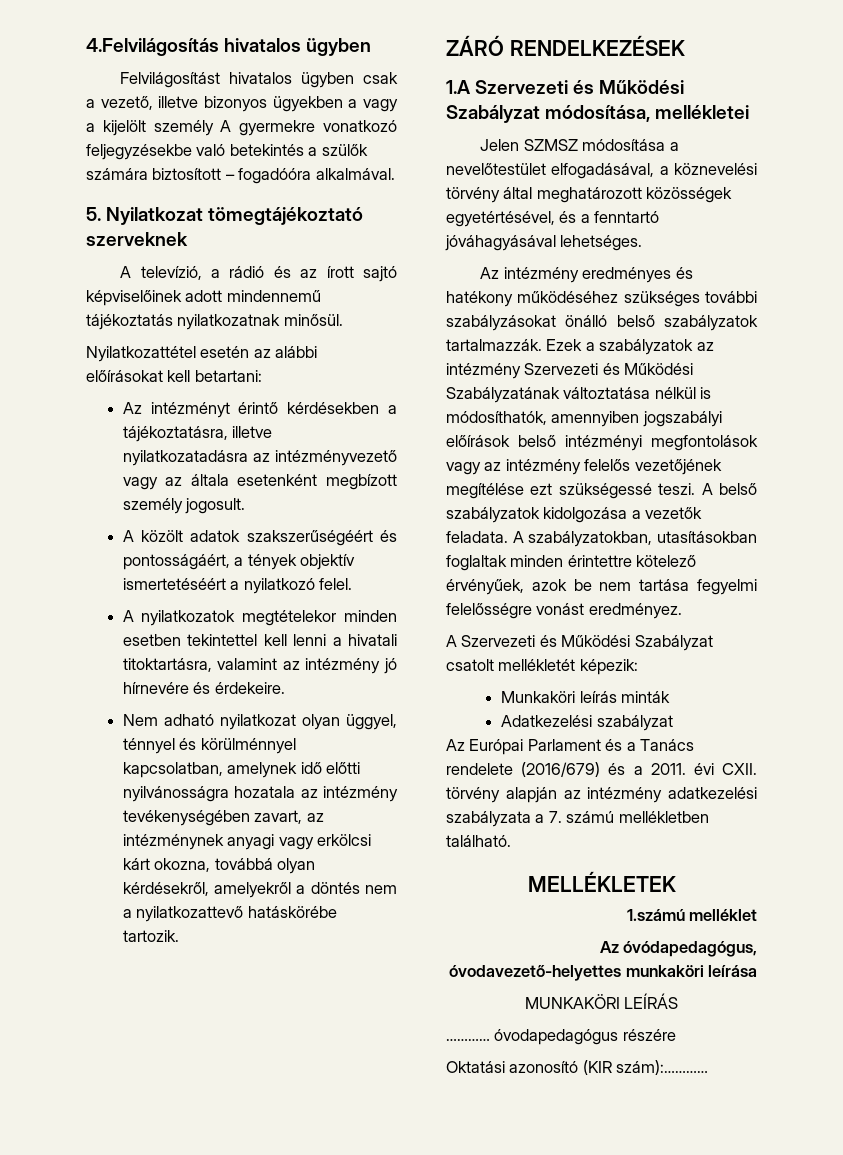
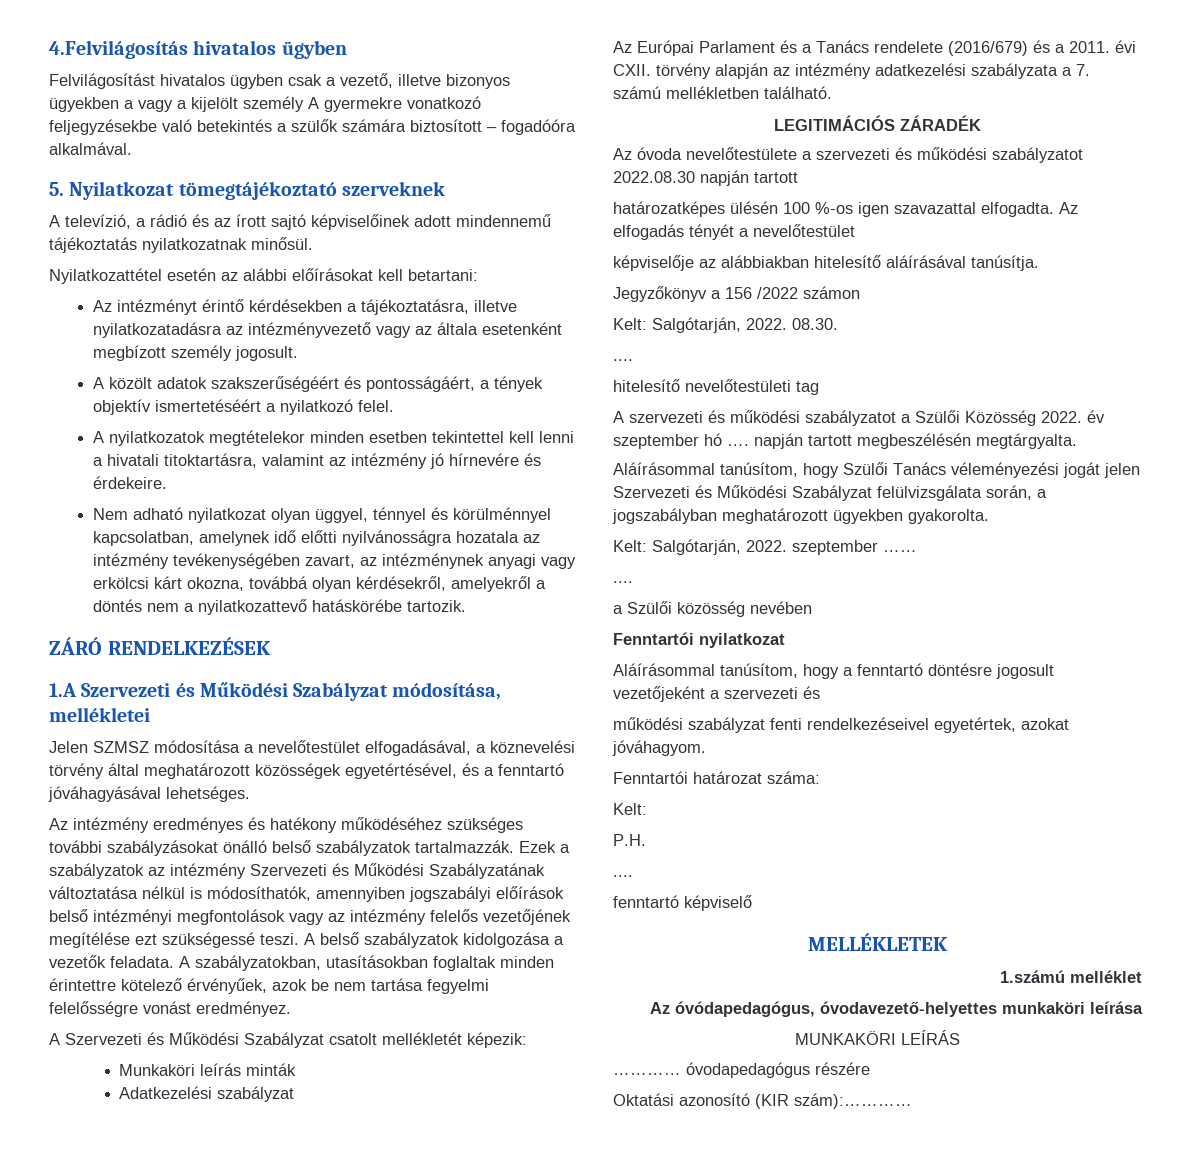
+ LEGITIMÁCIÓS ZÁRADÉK
+ Az óvoda nevelőtestülete a szervezeti és működési szabályzatot 2022.08.30 napján tartott
+ határozatképes ülésén 100 %-os igen szavazattal elfogadta. Az elfogadás tényét a nevelőtestület
+ képviselője az alábbiakban hitelesítő aláírásával tanúsítja.
+ Jegyzőkönyv a 156 /2022 számon
+ Kelt: Salgótarján, 2022. 08.30.
+ ....
+ hitelesítő nevelőtestületi tag
+ A szervezeti és működési szabályzatot a Szülői Közösség 2022. év szeptember hó …. napján tartott megbeszélésén megtárgyalta.
+ Aláírásommal tanúsítom, hogy Szülői Tanács véleményezési jogát jelen Szervezeti és Működési Szabályzat felülvizsgálata során, a jogszabályban meghatározott ügyekben gyakorolta.
+ Kelt: Salgótarján, 2022. szeptember ……
+ ....
+ a Szülői közösség nevében
+ Fenntartói nyilatkozat
+ Aláírásommal tanúsítom, hogy a fenntartó döntésre jogosult vezetőjeként a szervezeti és
+ működési szabályzat fenti rendelkezéseivel egyetértek, azokat jóváhagyom.
+ Fenntartói határozat száma:
+ Kelt:
+ P.H.
+ ....
+ fenntartó képviselő

